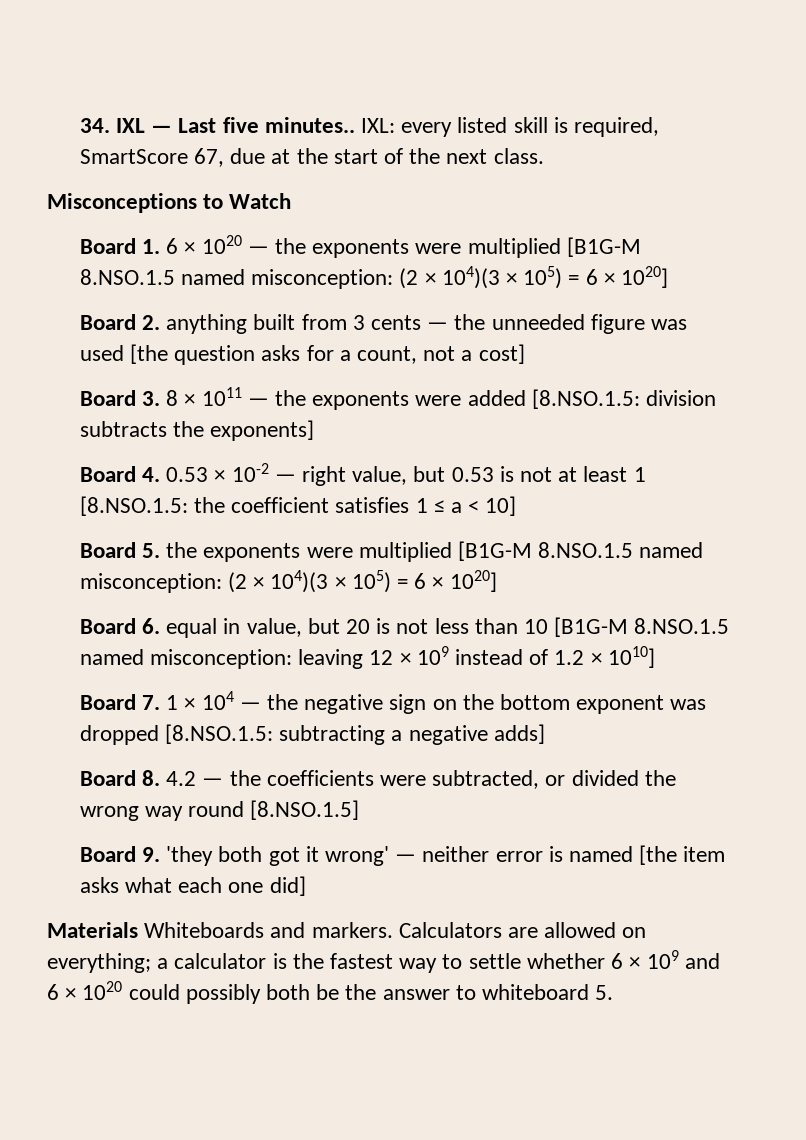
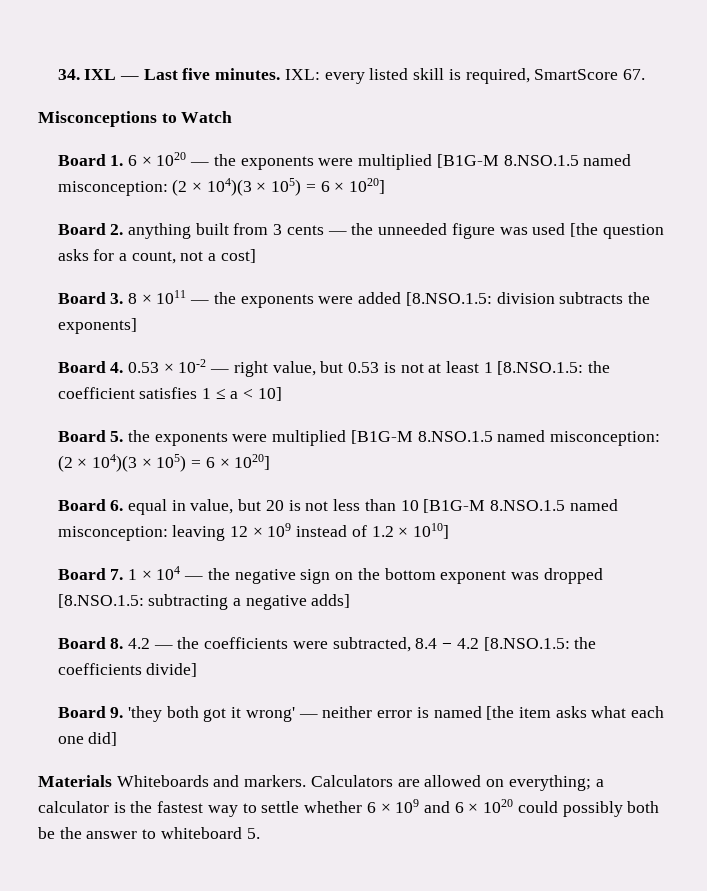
- 34. IXL — Last five minutes..
+ 34. IXL — Last five minutes.
- IXL: every listed skill is required, SmartScore 67, due at the start of the next class.
+ IXL: every listed skill is required, SmartScore 67.
- Board 8. 4.2 — the coefficients were subtracted, or divided the wrong way round [8.NSO.1.5]
+ Board 8. 4.2 — the coefficients were subtracted, 8.4 − 4.2 [8.NSO.1.5: the coefficients divide]

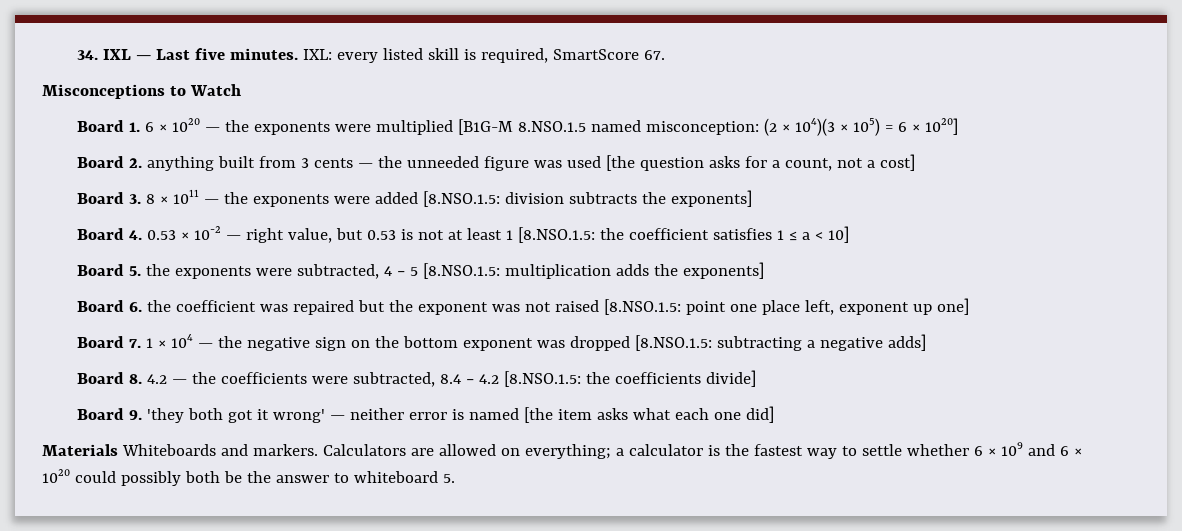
- Board 5. the exponents were multiplied [B1G-M 8.NSO.1.5 named misconception: (2 × 104)(3 × 105) = 6 × 1020]
- Board 6. equal in value, but 20 is not less than 10 [B1G-M 8.NSO.1.5 named misconception: leaving 12 × 109 instead of 1.2 × 1010]
+ Board 5. the exponents were subtracted, 4 − 5 [8.NSO.1.5: multiplication adds the exponents]
+ Board 6. the coefficient was repaired but the exponent was not raised [8.NSO.1.5: point one place left, exponent up one]

